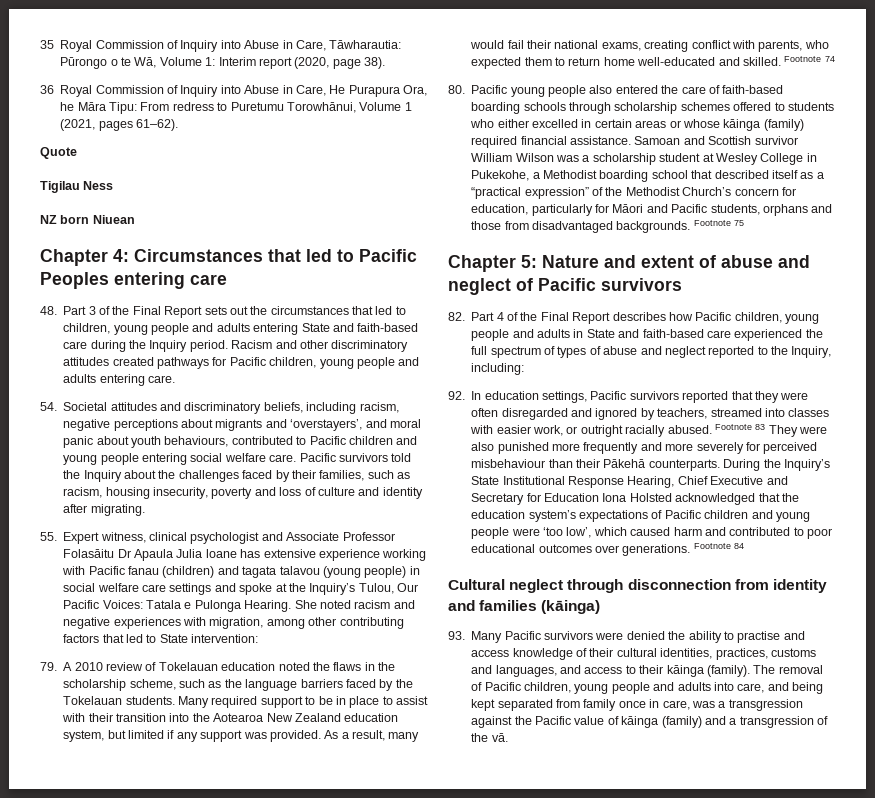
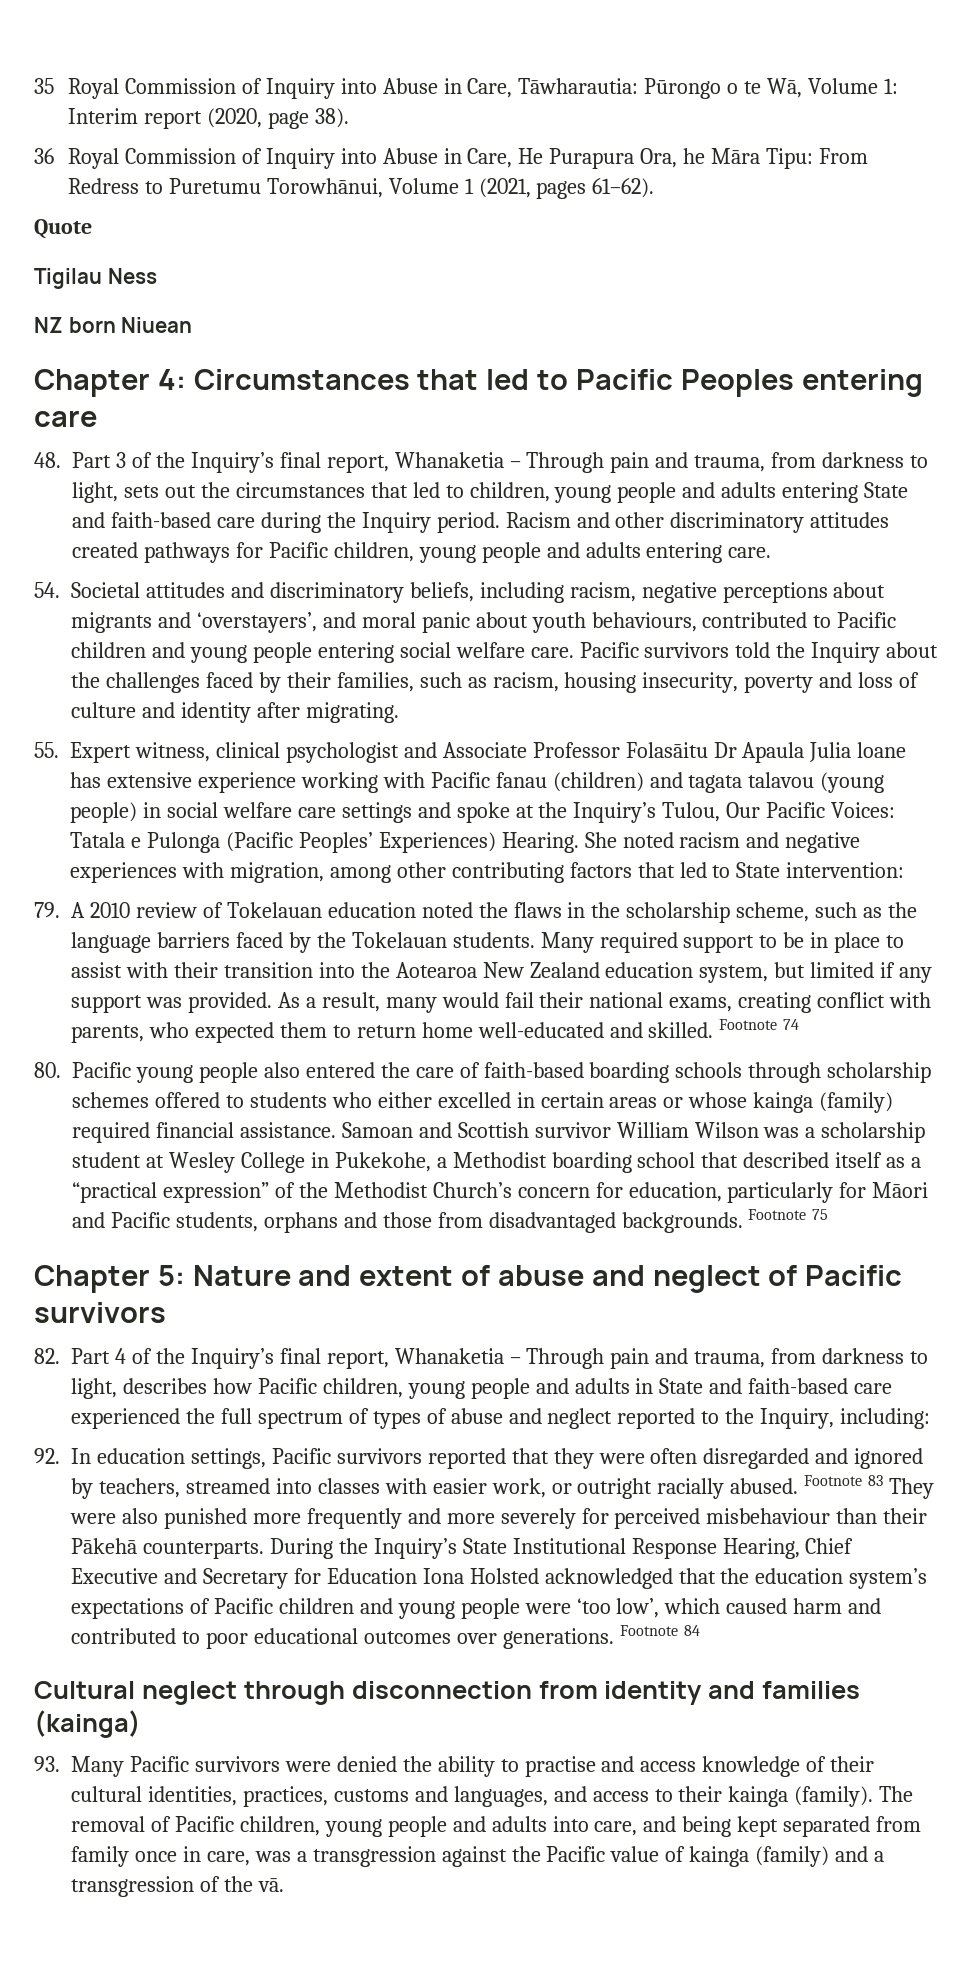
- 36 Royal Commission of Inquiry into Abuse in Care, He Purapura Ora, he Māra Tipu: From redress to Puretumu Torowhānui, Volume 1 (2021, pages 61–62).
+ 36 Royal Commission of Inquiry into Abuse in Care, He Purapura Ora, he Māra Tipu: From Redress to Puretumu Torowhānui, Volume 1 (2021, pages 61–62).
- 48. Part 3 of the Final Report sets out the circumstances that led to children, young people and adults entering State and faith-based care during the Inquiry period.
+ 48. Part 3 of the Inquiry’s final report, Whanaketia – Through pain and trauma, from darkness to light, sets out the circumstances that led to children, young people and adults entering State and faith-based care during the Inquiry period.
- 55. Expert witness, clinical psychologist and Associate Professor Folasāitu Dr Apaula Julia loane has extensive experience working with Pacific fanau (children) and tagata talavou (young people) in social welfare care settings and spoke at the Inquiry’s Tulou, Our Pacific Voices: Tatala e Pulonga Hearing.
+ 55. Expert witness, clinical psychologist and Associate Professor Folasāitu Dr Apaula Julia loane has extensive experience working with Pacific fanau (children) and tagata talavou (young people) in social welfare care settings and spoke at the Inquiry’s Tulou, Our Pacific Voices: Tatala e Pulonga (Pacific Peoples’ Experiences) Hearing.
- 80. Pacific young people also entered the care of faith-based boarding schools through scholarship schemes offered to students who either excelled in certain areas or whose kāinga (family) required financial assistance.
+ 80. Pacific young people also entered the care of faith-based boarding schools through scholarship schemes offered to students who either excelled in certain areas or whose kainga (family) required financial assistance.
- 82. Part 4 of the Final Report describes how Pacific children, young people and adults in State and faith-based care experienced the full spectrum of types of abuse and neglect reported to the Inquiry, including:
+ 82. Part 4 of the Inquiry’s final report, Whanaketia – Through pain and trauma, from darkness to light, describes how Pacific children, young people and adults in State and faith-based care experienced the full spectrum of types of abuse and neglect reported to the Inquiry, including:
- Cultural neglect through disconnection from identity and families (kāinga)
+ Cultural neglect through disconnection from identity and families (kainga)
- 93. Many Pacific survivors were denied the ability to practise and access knowledge of their cultural identities, practices, customs and languages, and access to their kāinga (family).
+ 93. Many Pacific survivors were denied the ability to practise and access knowledge of their cultural identities, practices, customs and languages, and access to their kainga (family).
- The removal of Pacific children, young people and adults into care, and being kept separated from family once in care, was a transgression against the Pacific value of kāinga (family) and a transgression of the vā.
+ The removal of Pacific children, young people and adults into care, and being kept separated from family once in care, was a transgression against the Pacific value of kainga (family) and a transgression of the vā.

